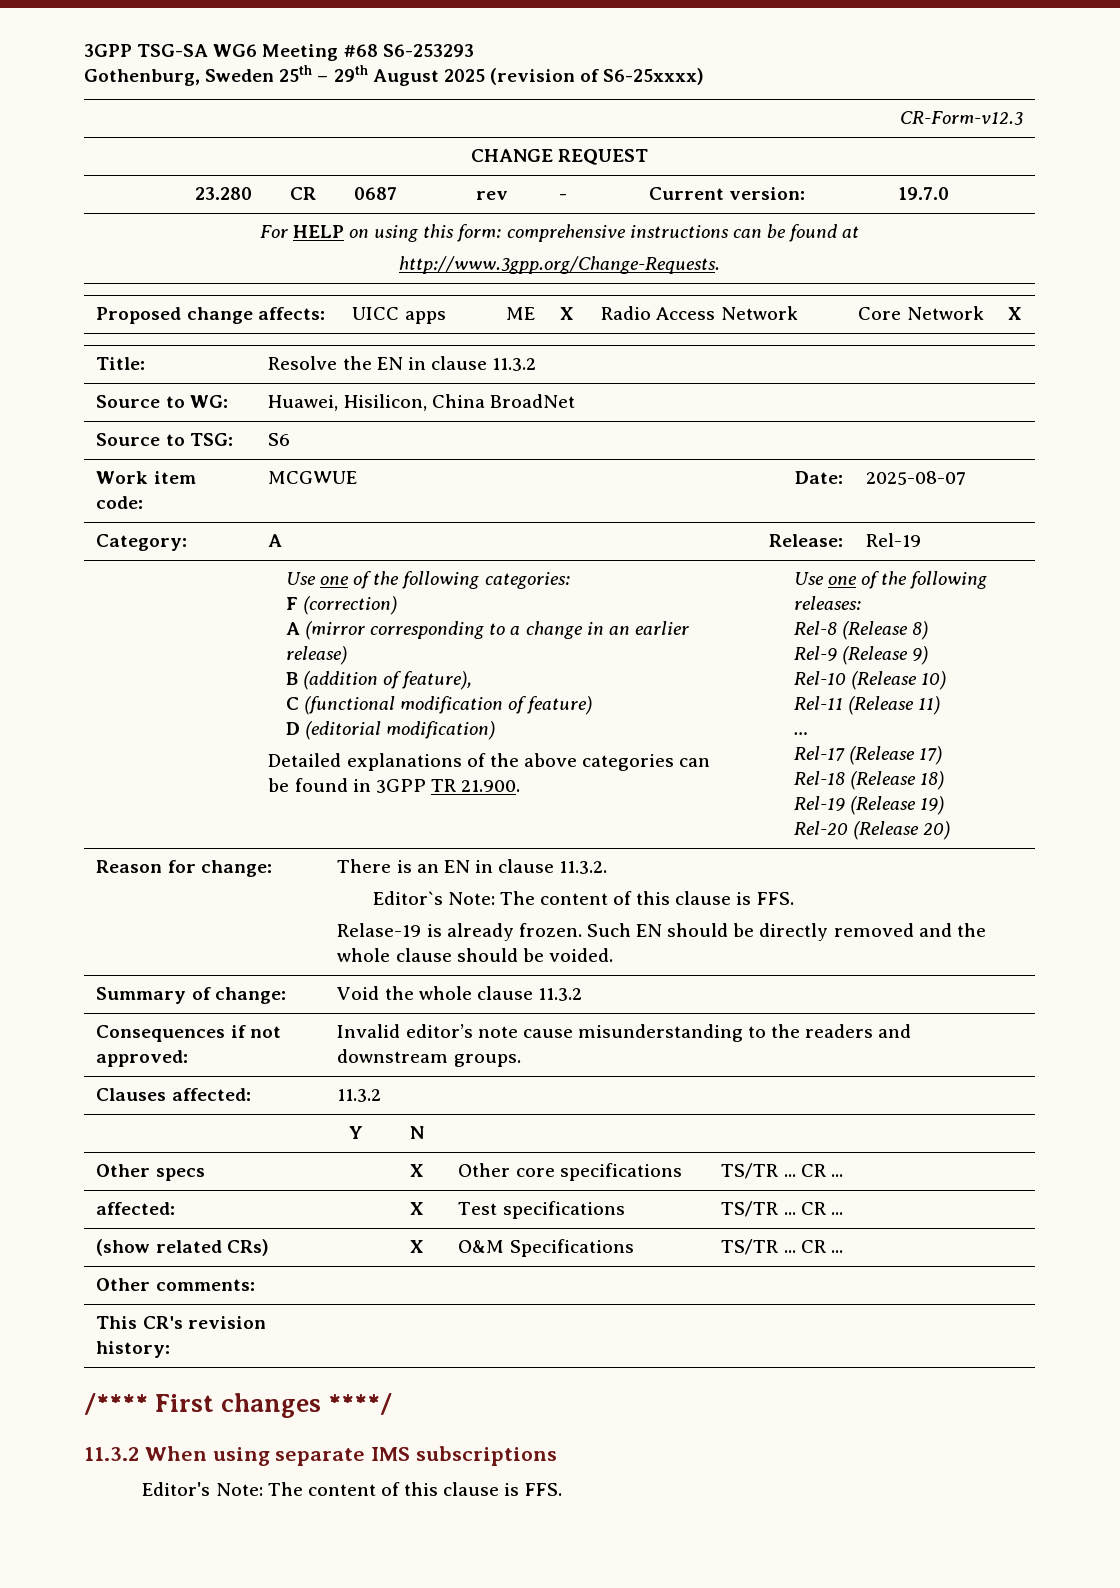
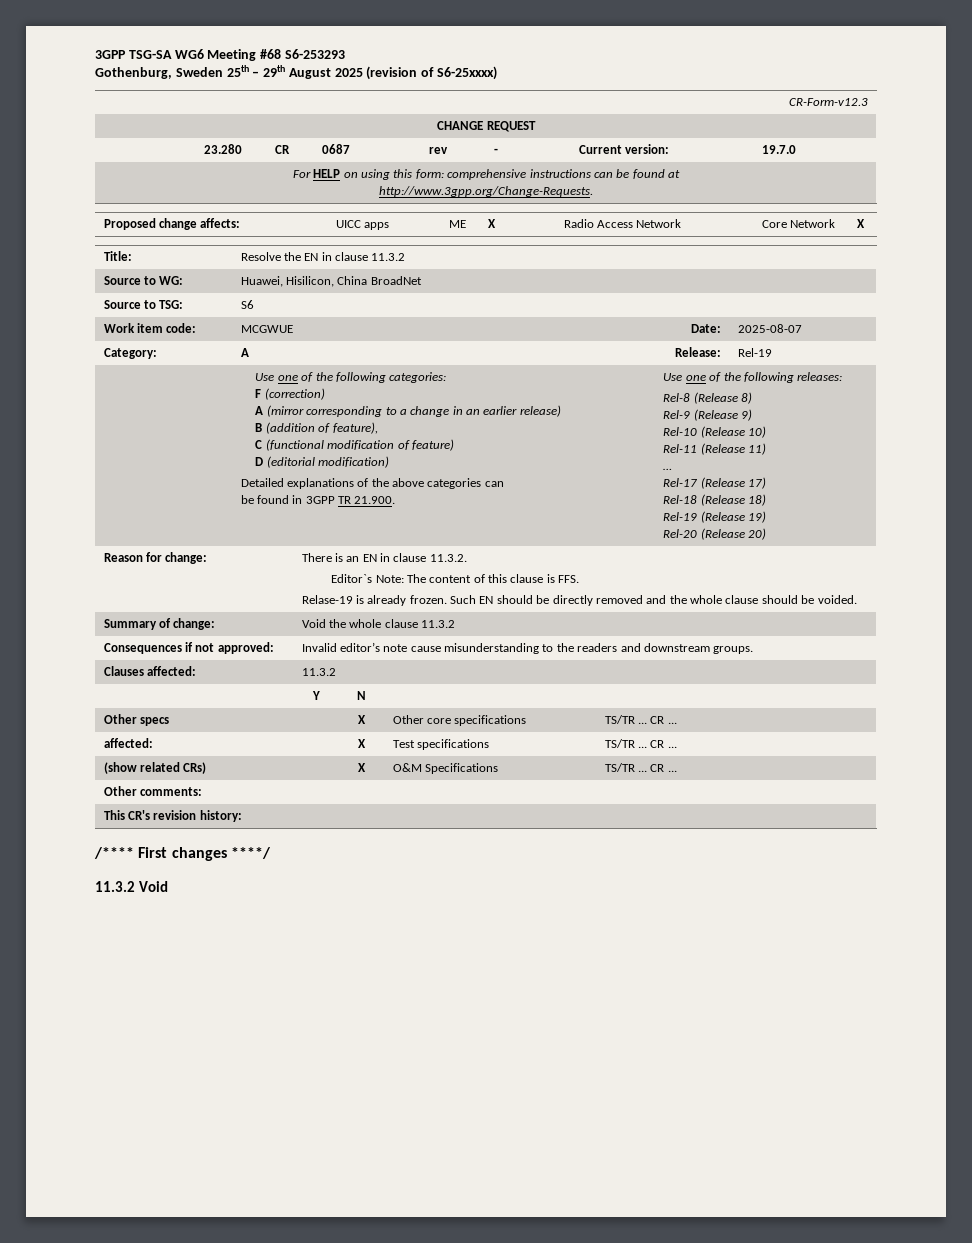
- 11.3.2 When using separate IMS subscriptions
- Editor's Note: The content of this clause is FFS.
+ 11.3.2 Void

